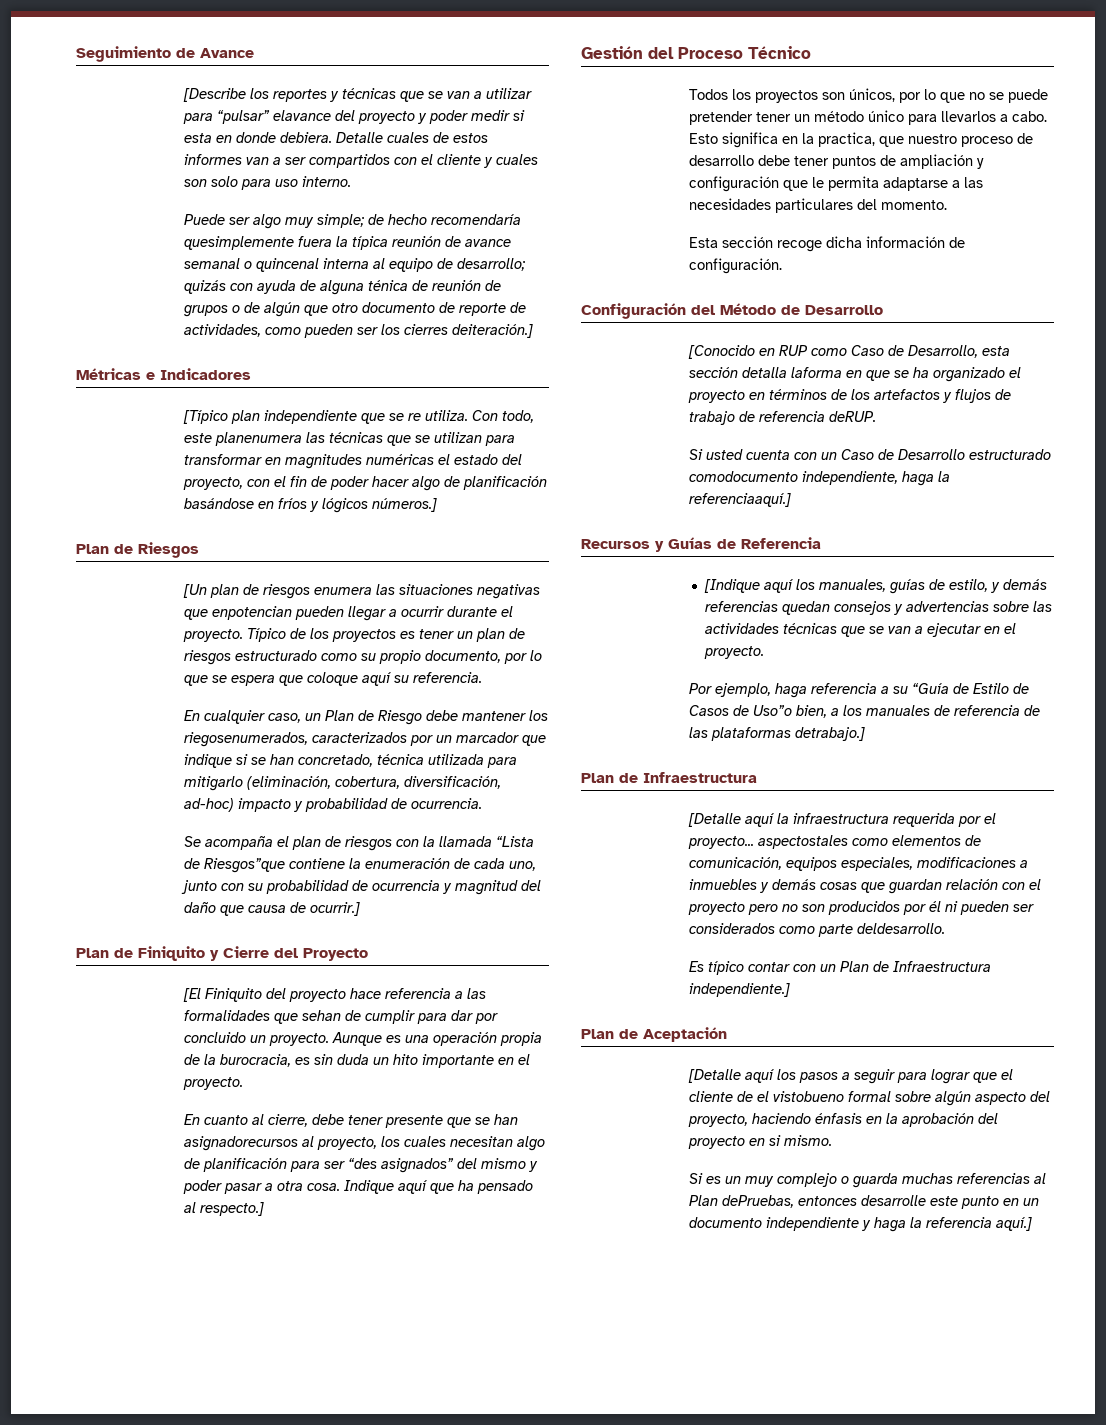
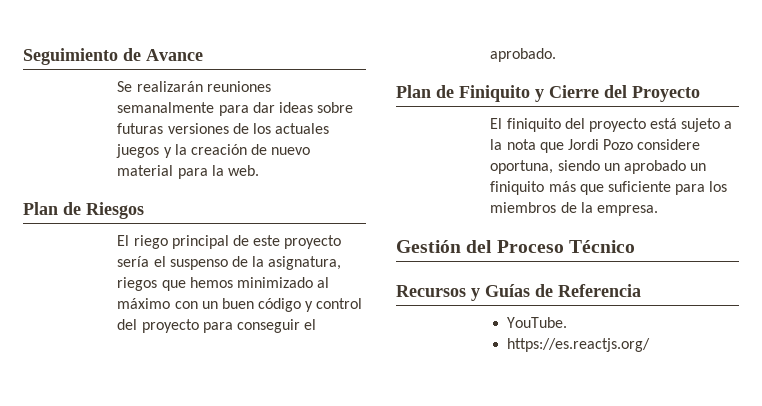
- [Describe los reportes y técnicas que se van a utilizar para “pulsar” elavance del proyecto y poder medir si esta en donde debiera. Detalle cuales de estos informes van a ser compartidos con el cliente y cuales son solo para uso interno.
- Puede ser algo muy simple; de hecho recomendaría quesimplemente fuera la típica reunión de avance semanal o quincenal interna al equipo de desarrollo; quizás con ayuda de alguna ténica de reunión de grupos o de algún que otro documento de reporte de actividades, como pueden ser los cierres deiteración.]
- Métricas e Indicadores
- [Típico plan independiente que se re utiliza. Con todo, este planenumera las técnicas que se utilizan para transformar en magnitudes numéricas el estado del proyecto, con el fin de poder hacer algo de planificación basándose en fríos y lógicos números.]
+ Se realizarán reuniones semanalmente para dar ideas sobre futuras versiones de los actuales juegos y la creación de nuevo material para la web.
  Plan de Riesgos
- [Un plan de riesgos enumera las situaciones negativas que enpotencian pueden llegar a ocurrir durante el proyecto. Típico de los proyectos es tener un plan de riesgos estructurado como su propio documento, por lo que se espera que coloque aquí su referencia.
- En cualquier caso, un Plan de Riesgo debe mantener los riegosenumerados, caracterizados por un marcador que indique si se han concretado, técnica utilizada para mitigarlo (eliminación, cobertura, diversificación, ad-hoc) impacto y probabilidad de ocurrencia.
- Se acompaña el plan de riesgos con la llamada “Lista de Riesgos”que contiene la enumeración de cada uno, junto con su probabilidad de ocurrencia y magnitud del daño que causa de ocurrir.]
+ El riego principal de este proyecto sería el suspenso de la asignatura, riegos que hemos minimizado al máximo con un buen código y control del proyecto para conseguir el aprobado.
- [El Finiquito del proyecto hace referencia a las formalidades que sehan de cumplir para dar por concluido un proyecto. Aunque es una operación propia de la burocracia, es sin duda un hito importante en el proyecto.
- En cuanto al cierre, debe tener presente que se han asignadorecursos al proyecto, los cuales necesitan algo de planificación para ser “des asignados” del mismo y poder pasar a otra cosa. Indique aquí que ha pensado al respecto.]
+ El finiquito del proyecto está sujeto a la nota que Jordi Pozo considere oportuna, siendo un aprobado un finiquito más que suficiente para los miembros de la empresa.
  Gestión del Proceso Técnico
- Todos los proyectos son únicos, por lo que no se puede pretender tener un método único para llevarlos a cabo. Esto significa en la practica, que nuestro proceso de desarrollo debe tener puntos de ampliación y configuración que le permita adaptarse a las necesidades particulares del momento.
- Esta sección recoge dicha información de configuración.
- Configuración del Método de Desarrollo
- [Conocido en RUP como Caso de Desarrollo, esta sección detalla laforma en que se ha organizado el proyecto en términos de los artefactos y flujos de trabajo de referencia deRUP.
- Si usted cuenta con un Caso de Desarrollo estructurado comodocumento independiente, haga la referenciaaquí.]
- [Indique aquí los manuales, guías de estilo, y demás referencias quedan consejos y advertencias sobre las actividades técnicas que se van a ejecutar en el proyecto.
- Por ejemplo, haga referencia a su “Guía de Estilo de Casos de Uso”o bien, a los manuales de referencia de las plataformas detrabajo.]
- Plan de Infraestructura
- [Detalle aquí la infraestructura requerida por el proyecto... aspectostales como elementos de comunicación, equipos especiales, modificaciones a inmuebles y demás cosas que guardan relación con el proyecto pero no son producidos por él ni pueden ser considerados como parte deldesarrollo.
- Es típico contar con un Plan de Infraestructura independiente.]
- Plan de Aceptación
- [Detalle aquí los pasos a seguir para lograr que el cliente de el vistobueno formal sobre algún aspecto del proyecto, haciendo énfasis en la aprobación del proyecto en si mismo.
- Si es un muy complejo o guarda muchas referencias al Plan dePruebas, entonces desarrolle este punto en un documento independiente y haga la referencia aquí.]
+ YouTube.
+ https://es.reactjs.org/

